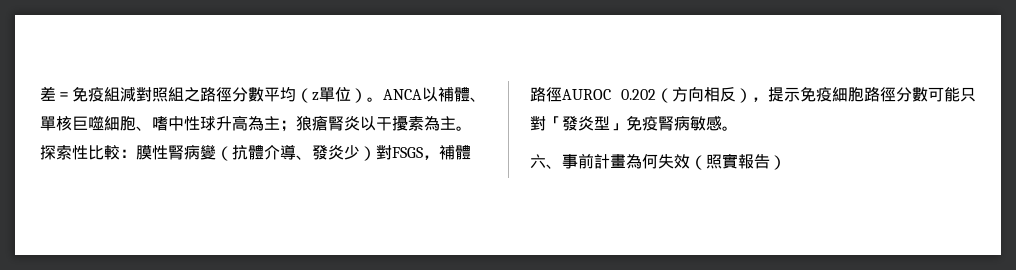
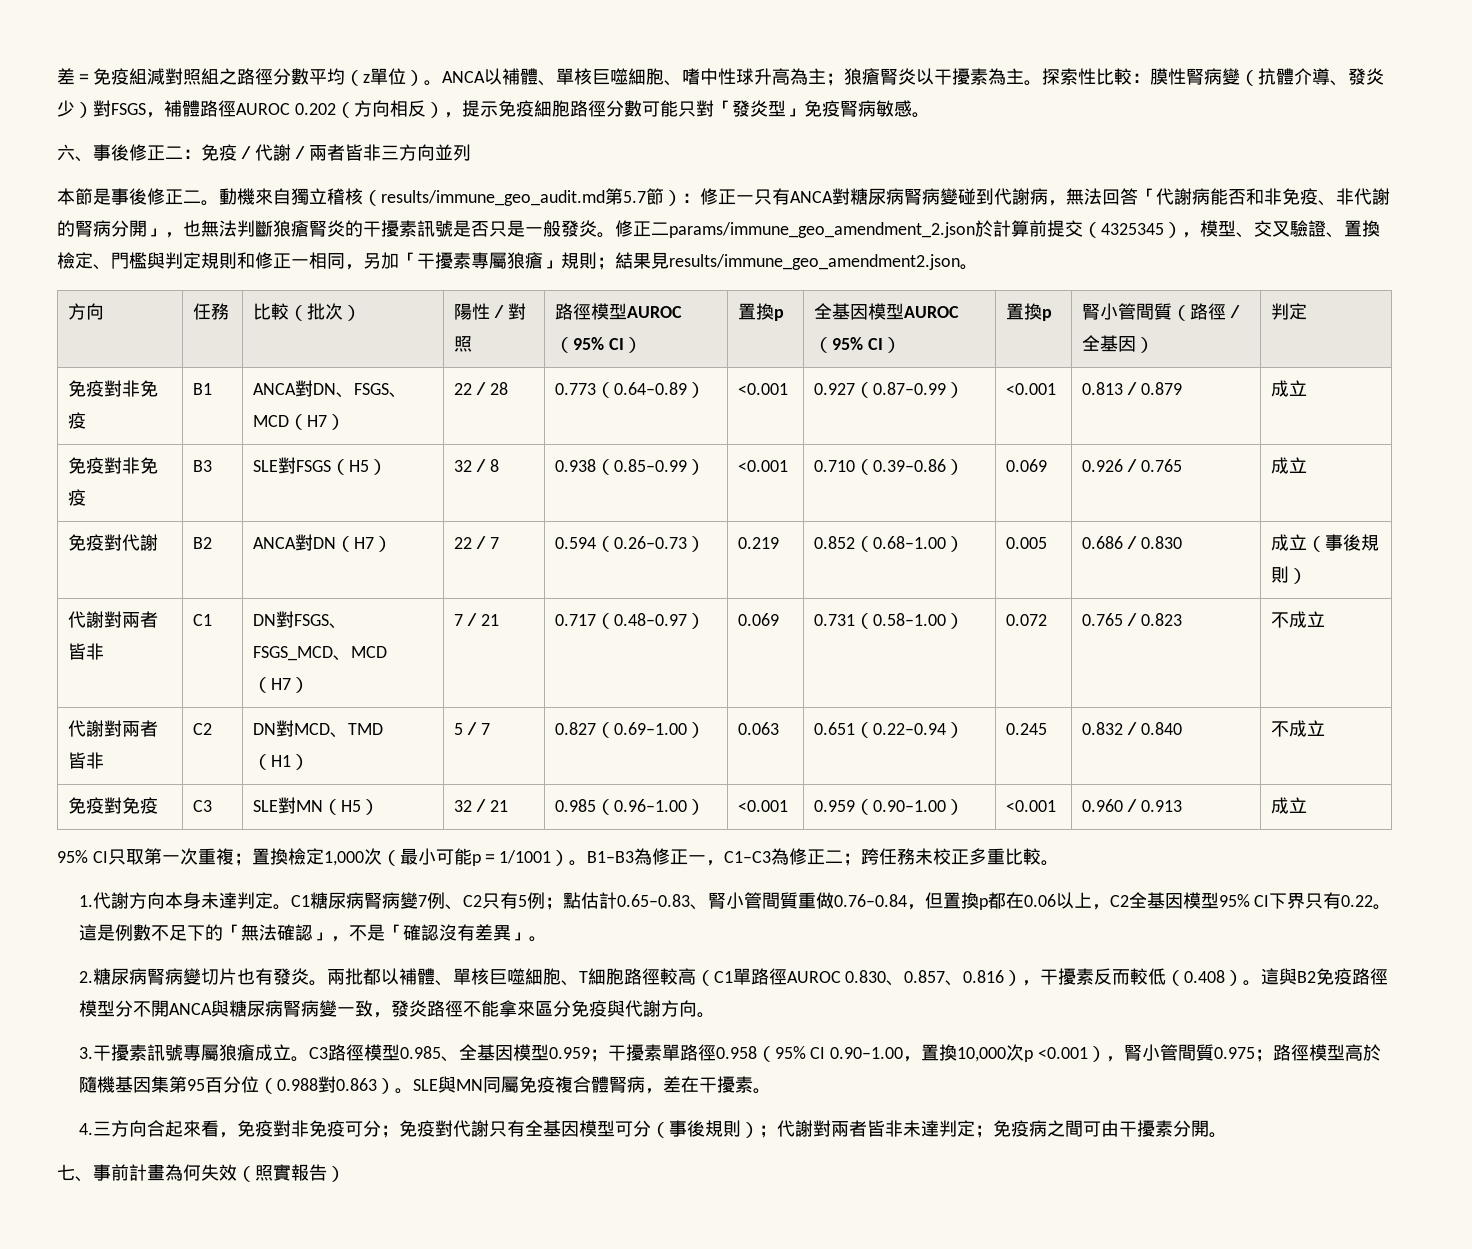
- 六、事前計畫為何失效（照實報告）
+ 六、事後修正二：免疫／代謝／兩者皆非三方向並列
+ 本節是事後修正二。動機來自獨立稽核（results/immune_geo_audit.md第5.7節）：修正一只有ANCA對糖尿病腎病變碰到代謝病，無法回答「代謝病能否和非免疫、非代謝的腎病分開」，也無法判斷狼瘡腎炎的干擾素訊號是否只是一般發炎。修正二params/immune_geo_amendment_2.json於計算前提交（4325345），模型、交叉驗證、置換檢定、門檻與判定規則和修正一相同，另加「干擾素專屬狼瘡」規則；結果見results/immune_geo_amendment2.json。
+ 方向 | 任務 | 比較（批次） | 陽性／對照 | 路徑模型AUROC（95% CI） | 置換p | 全基因模型AUROC（95% CI） | 置換p | 腎小管間質（路徑／全基因） | 判定
+ 免疫對非免疫 | B1 | ANCA對DN、FSGS、MCD（H7） | 22／28 | 0.773（0.64–0.89） | <0.001 | 0.927（0.87–0.99） | <0.001 | 0.813／0.879 | 成立
+ 免疫對非免疫 | B3 | SLE對FSGS（H5） | 32／8 | 0.938（0.85–0.99） | <0.001 | 0.710（0.39–0.86） | 0.069 | 0.926／0.765 | 成立
+ 免疫對代謝 | B2 | ANCA對DN（H7） | 22／7 | 0.594（0.26–0.73） | 0.219 | 0.852（0.68–1.00） | 0.005 | 0.686／0.830 | 成立（事後規則）
+ 代謝對兩者皆非 | C1 | DN對FSGS、FSGS_MCD、MCD（H7） | 7／21 | 0.717（0.48–0.97） | 0.069 | 0.731（0.58–1.00） | 0.072 | 0.765／0.823 | 不成立
+ 代謝對兩者皆非 | C2 | DN對MCD、TMD（H1） | 5／7 | 0.827（0.69–1.00） | 0.063 | 0.651（0.22–0.94） | 0.245 | 0.832／0.840 | 不成立
+ 免疫對免疫 | C3 | SLE對MN（H5） | 32／21 | 0.985（0.96–1.00） | <0.001 | 0.959（0.90–1.00） | <0.001 | 0.960／0.913 | 成立
+ 95% CI只取第一次重複；置換檢定1,000次（最小可能p＝1/1001）。B1–B3為修正一，C1–C3為修正二；跨任務未校正多重比較。
+ 1.代謝方向本身未達判定。C1糖尿病腎病變7例、C2只有5例；點估計0.65–0.83、腎小管間質重做0.76–0.84，但置換p都在0.06以上，C2全基因模型95% CI下界只有0.22。這是例數不足下的「無法確認」，不是「確認沒有差異」。
+ 2.糖尿病腎病變切片也有發炎。兩批都以補體、單核巨噬細胞、T細胞路徑較高（C1單路徑AUROC 0.830、0.857、0.816），干擾素反而較低（0.408）。這與B2免疫路徑模型分不開ANCA與糖尿病腎病變一致，發炎路徑不能拿來區分免疫與代謝方向。
+ 3.干擾素訊號專屬狼瘡成立。C3路徑模型0.985、全基因模型0.959；干擾素單路徑0.958（95% CI 0.90–1.00，置換10,000次p <0.001），腎小管間質0.975；路徑模型高於隨機基因集第95百分位（0.988對0.863）。SLE與MN同屬免疫複合體腎病，差在干擾素。
+ 4.三方向合起來看，免疫對非免疫可分；免疫對代謝只有全基因模型可分（事後規則）；代謝對兩者皆非未達判定；免疫病之間可由干擾素分開。
+ 七、事前計畫為何失效（照實報告）

